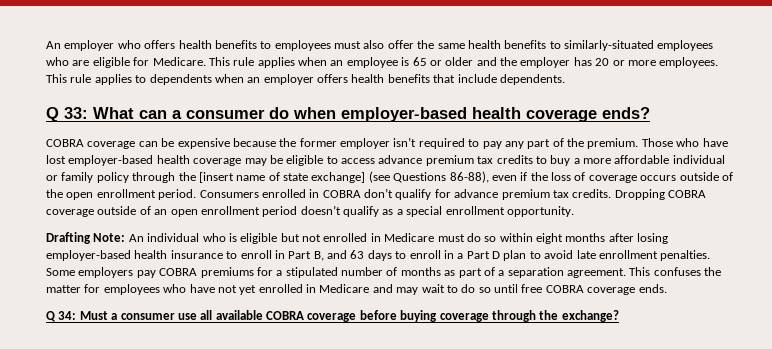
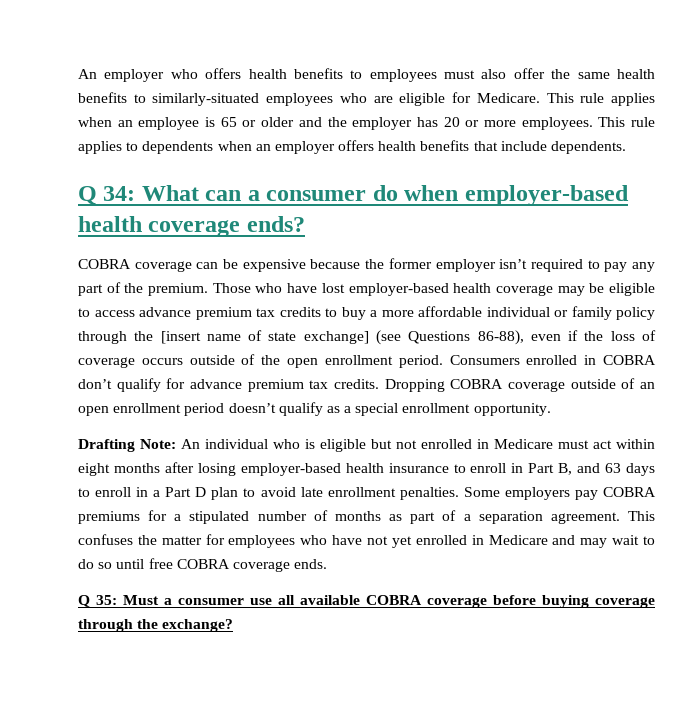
- Q 33: What can a consumer do when employer-based health coverage ends?
+ Q 34: What can a consumer do when employer-based health coverage ends?
- Drafting Note: An individual who is eligible but not enrolled in Medicare must do so within eight months after losing employer-based health insurance to enroll in Part B, and 63 days to enroll in a Part D plan to avoid late enrollment penalties.
+ Drafting Note: An individual who is eligible but not enrolled in Medicare must act within eight months after losing employer-based health insurance to enroll in Part B, and 63 days to enroll in a Part D plan to avoid late enrollment penalties.
- Q 34: Must a consumer use all available COBRA coverage before buying coverage through the exchange?
+ Q 35: Must a consumer use all available COBRA coverage before buying coverage through the exchange?

